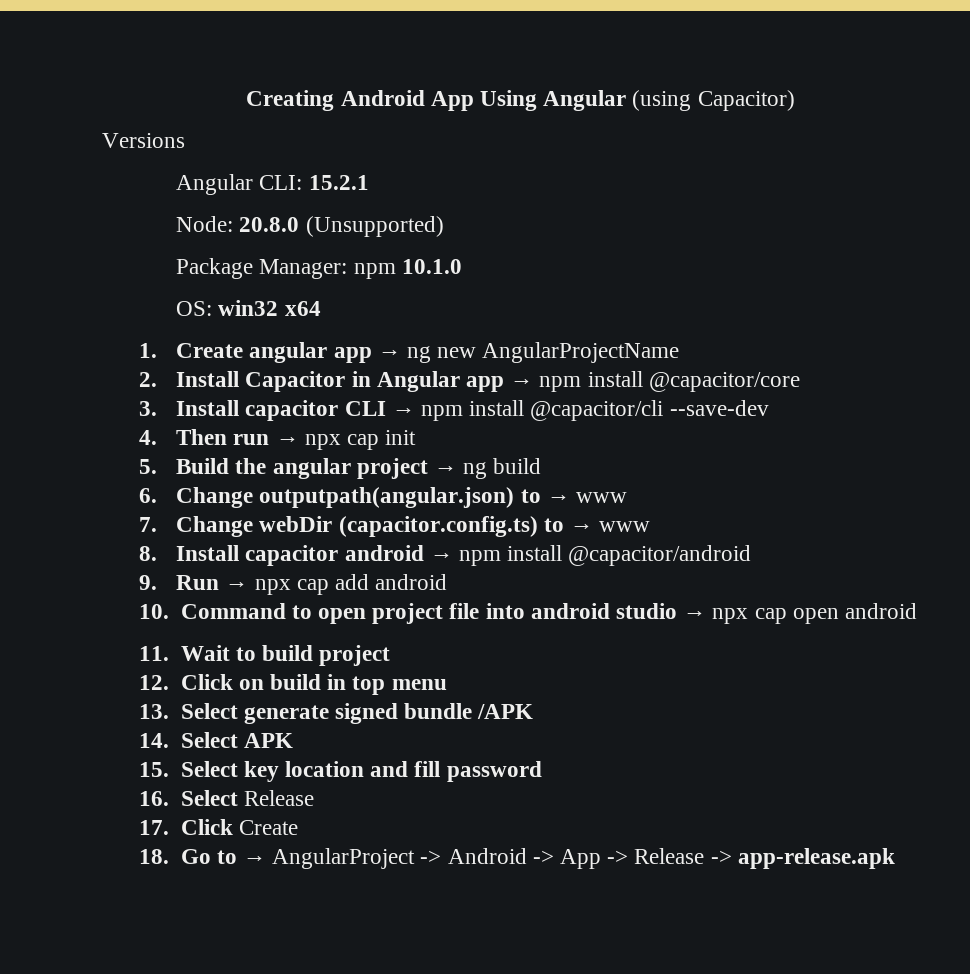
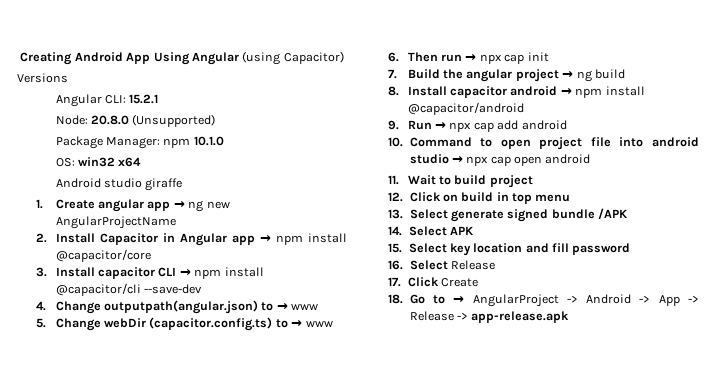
+ Android studio giraffe
- 4. Then run → npx cap init
+ 4. Change outputpath(angular.json) to → www
+ 5. Change webDir (capacitor.config.ts) to → www
+ 6. Then run → npx cap init
- 5. Build the angular project → ng build
+ 7. Build the angular project → ng build
- 6. Change outputpath(angular.json) to → www
- 7. Change webDir (capacitor.config.ts) to → www

